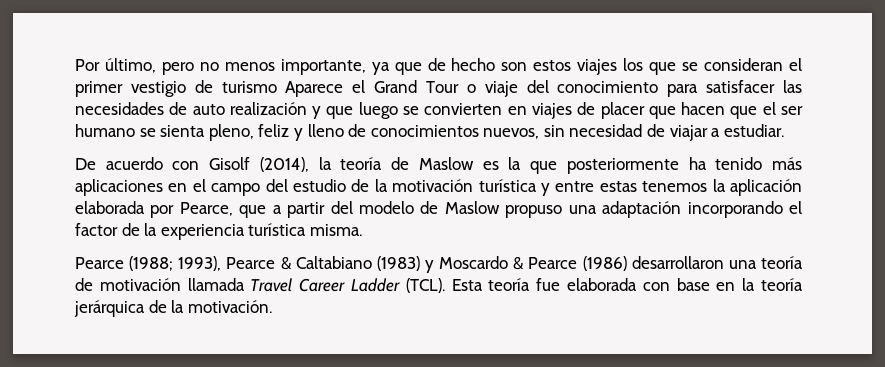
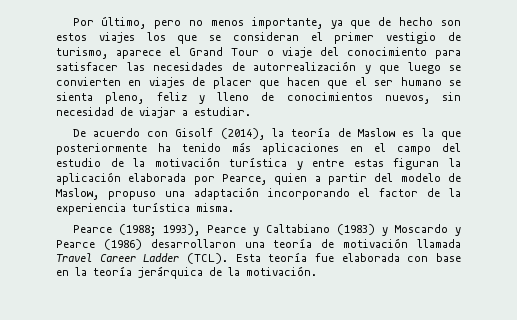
- Por último, pero no menos importante, ya que de hecho son estos viajes los que se consideran el primer vestigio de turismo Aparece el Grand Tour o viaje del conocimiento para satisfacer las necesidades de auto realización y que luego se convierten en viajes de placer que hacen que el ser humano se sienta pleno, feliz y lleno de conocimientos nuevos, sin necesidad de viajar a estudiar.
+ Por último, pero no menos importante, ya que de hecho son estos viajes los que se consideran el primer vestigio de turismo, aparece el Grand Tour o viaje del conocimiento para satisfacer las necesidades de autorrealización y que luego se convierten en viajes de placer que hacen que el ser humano se sienta pleno, feliz y lleno de conocimientos nuevos, sin necesidad de viajar a estudiar.
- De acuerdo con Gisolf (2014), la teoría de Maslow es la que posteriormente ha tenido más aplicaciones en el campo del estudio de la motivación turística y entre estas tenemos la aplicación elaborada por Pearce, que a partir del modelo de Maslow propuso una adaptación incorporando el factor de la experiencia turística misma.
+ De acuerdo con Gisolf (2014), la teoría de Maslow es la que posteriormente ha tenido más aplicaciones en el campo del estudio de la motivación turística y entre estas figuran la aplicación elaborada por Pearce, quien a partir del modelo de Maslow, propuso una adaptación incorporando el factor de la experiencia turística misma.
- Pearce (1988; 1993), Pearce & Caltabiano (1983) y Moscardo & Pearce (1986) desarrollaron una teoría de motivación llamada Travel Career Ladder (TCL).
+ Pearce (1988; 1993), Pearce y Caltabiano (1983) y Moscardo y Pearce (1986) desarrollaron una teoría de motivación llamada Travel Career Ladder (TCL).

